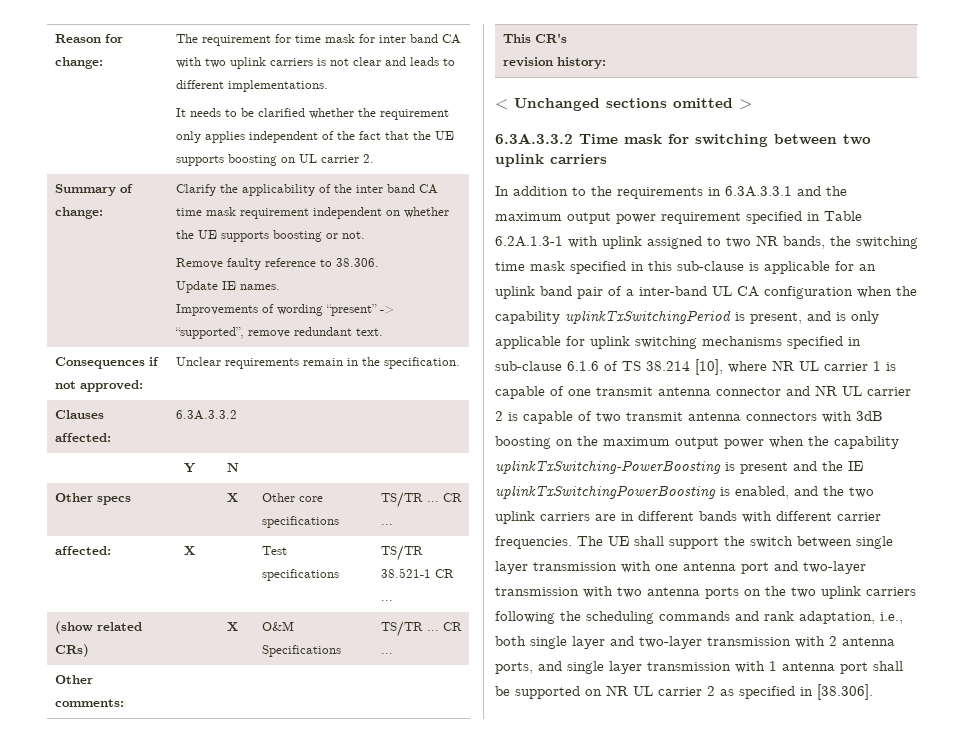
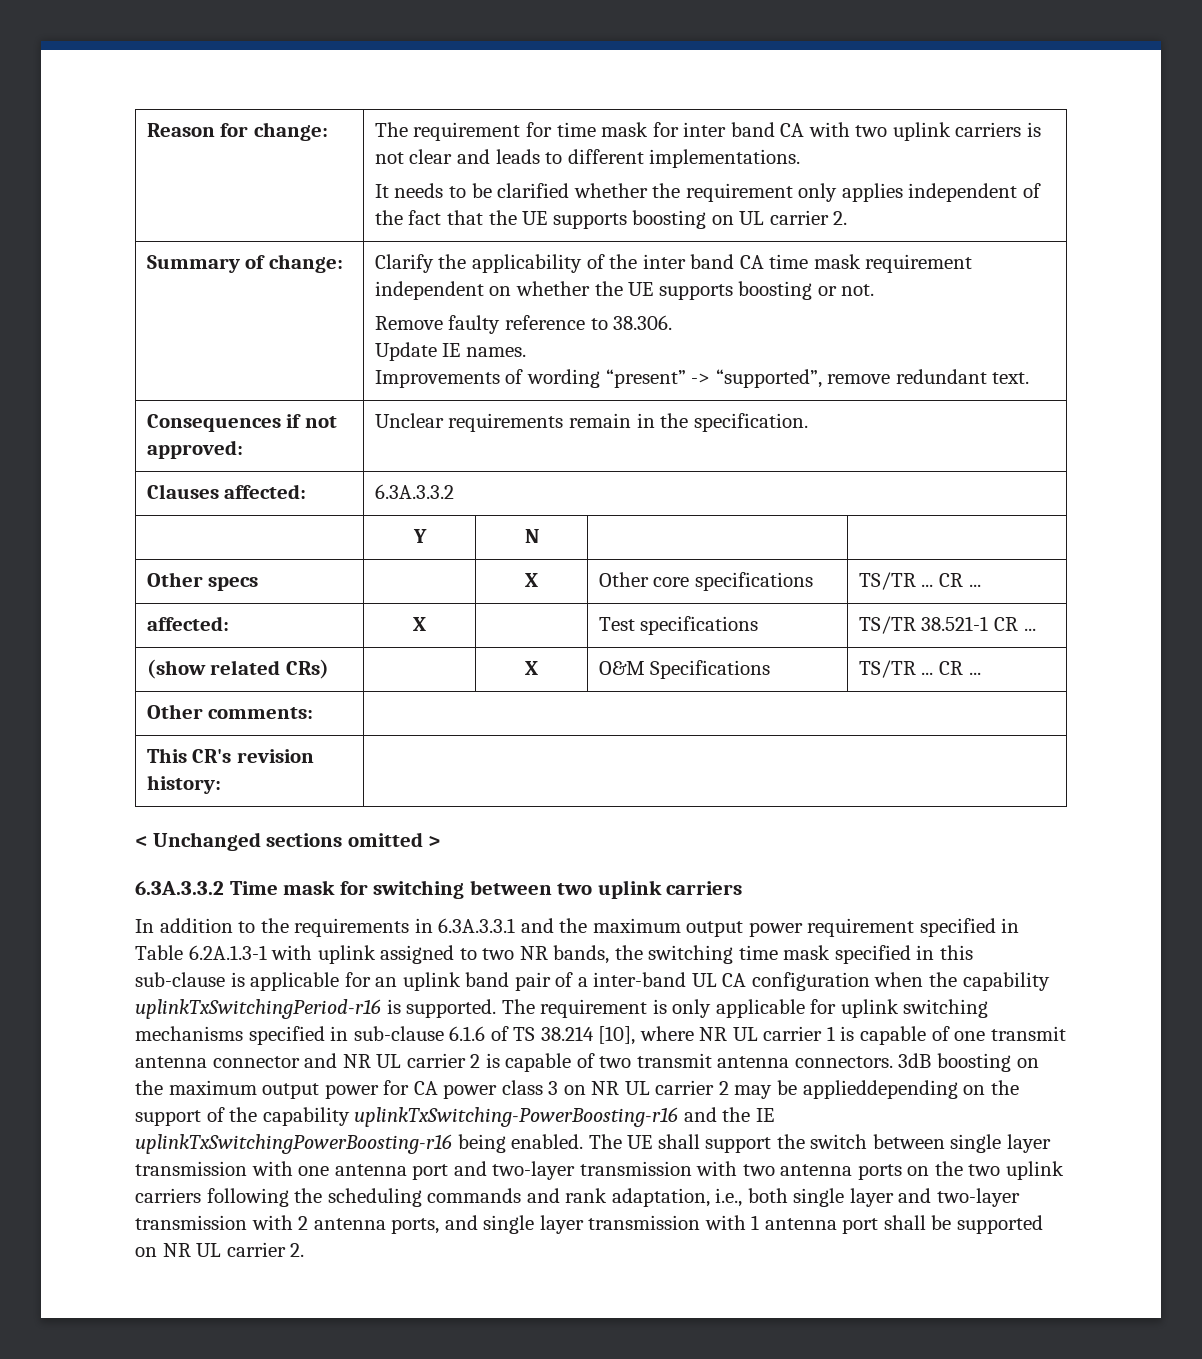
- In addition to the requirements in 6.3A.3.3.1 and the maximum output power requirement specified in Table 6.2A.1.3-1 with uplink assigned to two NR bands, the switching time mask specified in this sub-clause is applicable for an uplink band pair of a inter-band UL CA configuration when the capability uplinkTxSwitchingPeriod is present, and is only applicable for uplink switching mechanisms specified in sub-clause 6.1.6 of TS 38.214 [10], where NR UL carrier 1 is capable of one transmit antenna connector and NR UL carrier 2 is capable of two transmit antenna connectors with 3dB boosting on the maximum output power when the capability uplinkTxSwitching-PowerBoosting is present and the IE uplinkTxSwitchingPowerBoosting is enabled, and the two uplink carriers are in different bands with different carrier frequencies.
+ In addition to the requirements in 6.3A.3.3.1 and the maximum output power requirement specified in Table 6.2A.1.3-1 with uplink assigned to two NR bands, the switching time mask specified in this sub-clause is applicable for an uplink band pair of a inter-band UL CA configuration when the capability uplinkTxSwitchingPeriod-r16 is supported. The requirement is only applicable for uplink switching mechanisms specified in sub-clause 6.1.6 of TS 38.214 [10], where NR UL carrier 1 is capable of one transmit antenna connector and NR UL carrier 2 is capable of two transmit antenna connectors. 3dB boosting on the maximum output power for CA power class 3 on NR UL carrier 2 may be applieddepending on the support of the capability uplinkTxSwitching-PowerBoosting-r16 and the IE uplinkTxSwitchingPowerBoosting-r16 being enabled.
- The UE shall support the switch between single layer transmission with one antenna port and two-layer transmission with two antenna ports on the two uplink carriers following the scheduling commands and rank adaptation, i.e., both single layer and two-layer transmission with 2 antenna ports, and single layer transmission with 1 antenna port shall be supported on NR UL carrier 2 as specified in [38.306].
+ The UE shall support the switch between single layer transmission with one antenna port and two-layer transmission with two antenna ports on the two uplink carriers following the scheduling commands and rank adaptation, i.e., both single layer and two-layer transmission with 2 antenna ports, and single layer transmission with 1 antenna port shall be supported on NR UL carrier 2.

